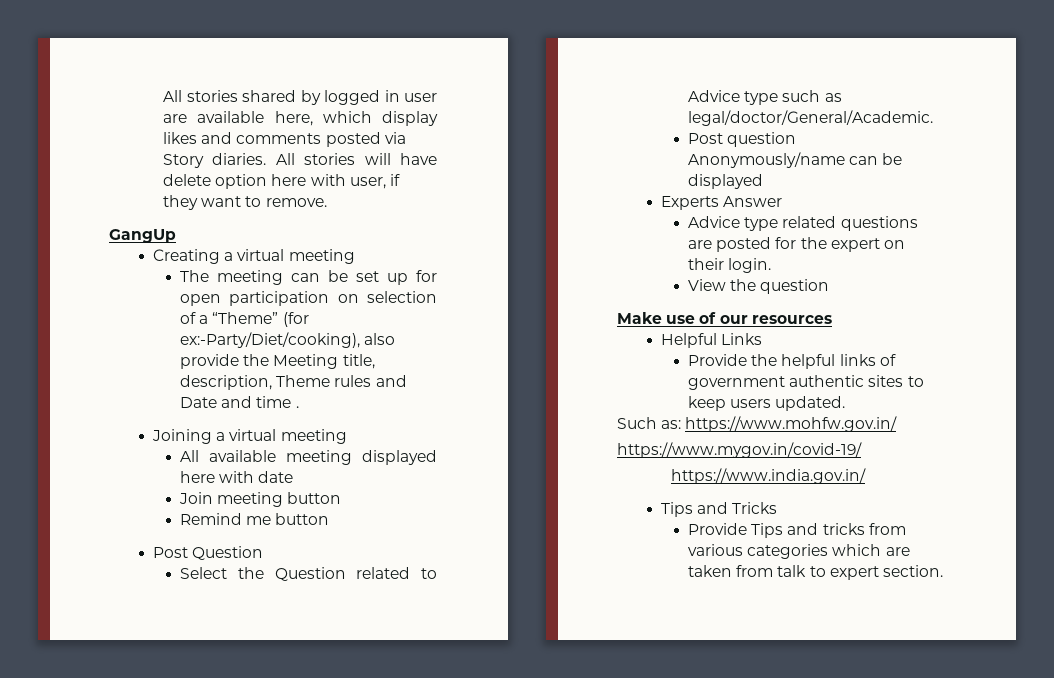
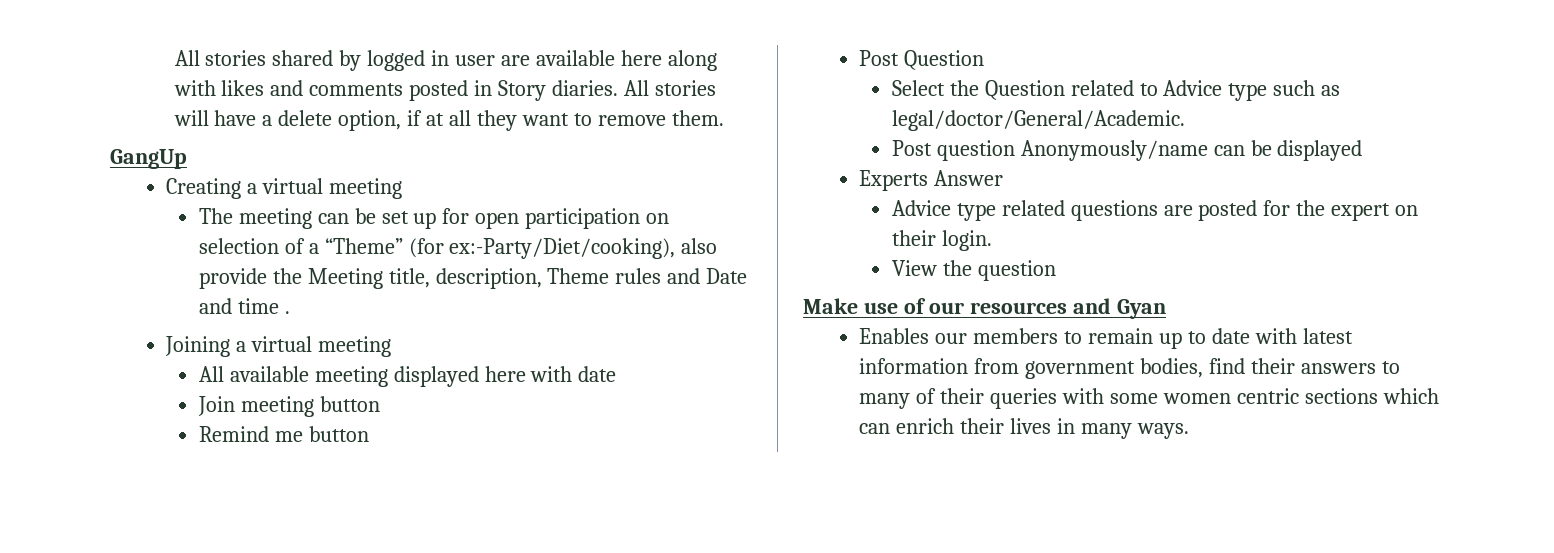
- All stories shared by logged in user are available here, which display likes and comments posted via Story diaries.
+ All stories shared by logged in user are available here along with likes and comments posted in Story diaries.
- All stories will have delete option here with user, if they want to remove.
+ All stories will have a delete option, if at all they want to remove them.
- Make use of our resources
- Helpful Links
- Provide the helpful links of government authentic sites to keep users updated.
- Such as: https://www.mohfw.gov.in/
- https://www.mygov.in/covid-19/
- https://www.india.gov.in/
- Tips and Tricks
- Provide Tips and tricks from various categories which are taken from talk to expert section.
+ Make use of our resources and Gyan
+ Enables our members to remain up to date with latest information from government bodies, find their answers to many of their queries with some women centric sections which can enrich their lives in many ways.

